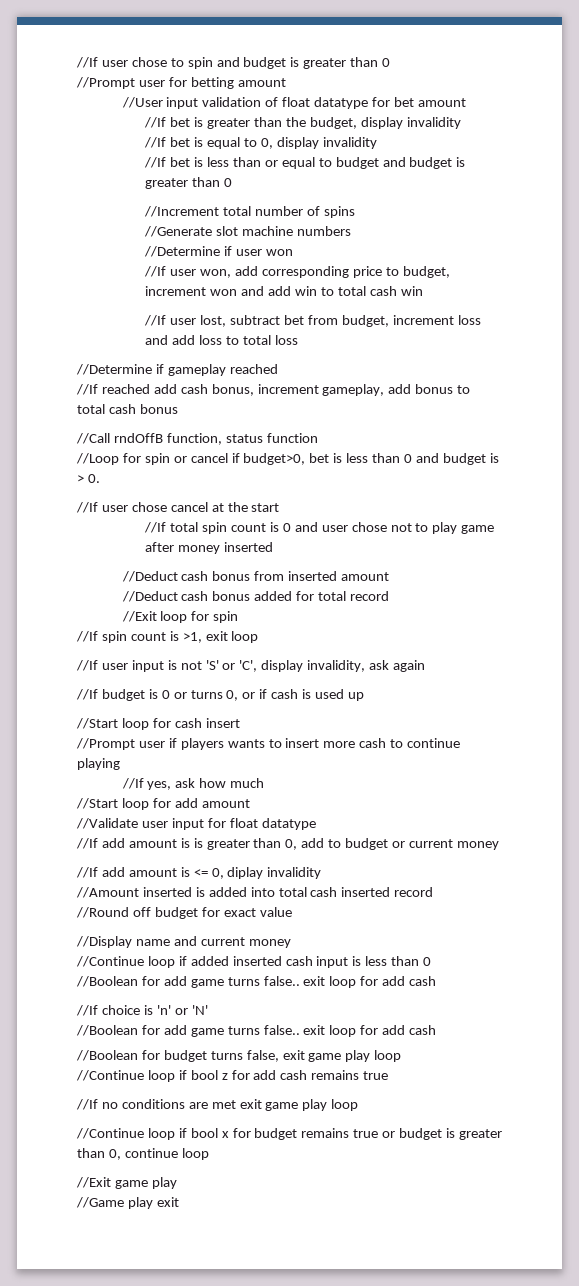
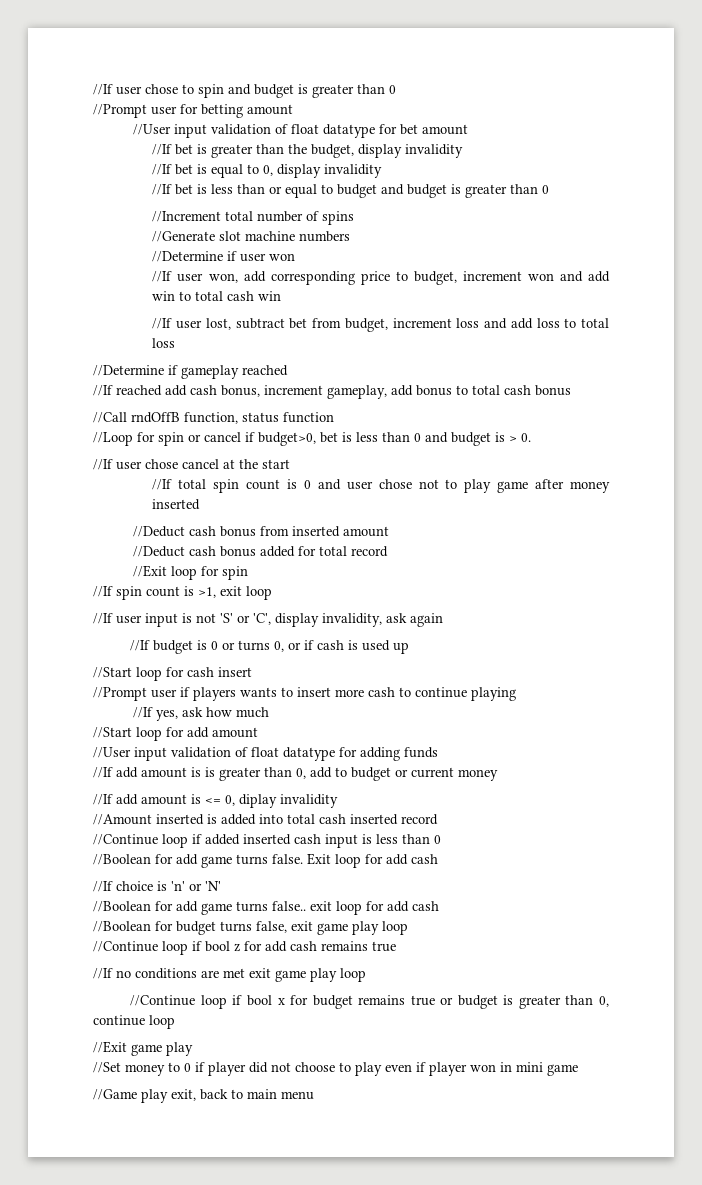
- //Validate user input for float datatype
+ //User input validation of float datatype for adding funds
- //Round off budget for exact value
- //Display name and current money
  //Continue loop if added inserted cash input is less than 0
- //Boolean for add game turns false.. exit loop for add cash
+ //Boolean for add game turns false. Exit loop for add cash
- //Game play exit
+ //Set money to 0 if player did not choose to play even if player won in mini game
+ //Game play exit, back to main menu

